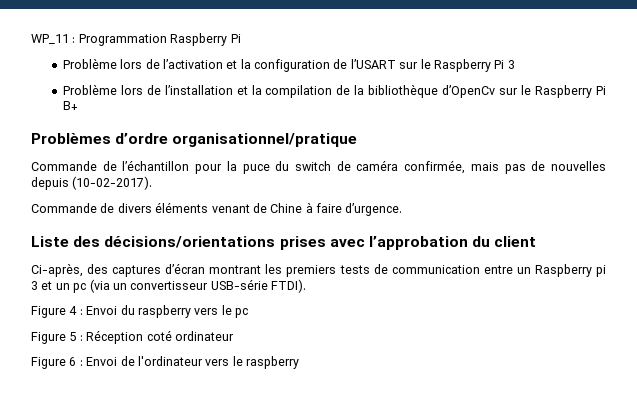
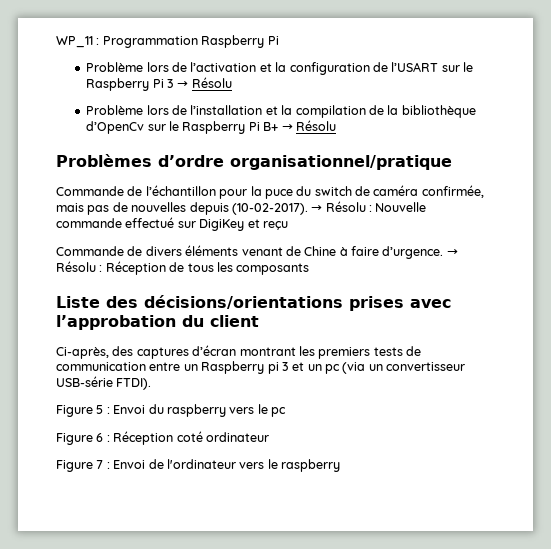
- Problème lors de l’activation et la configuration de l’USART sur le Raspberry Pi 3
+ Problème lors de l’activation et la configuration de l’USART sur le Raspberry Pi 3 → Résolu
- Problème lors de l’installation et la compilation de la bibliothèque d’OpenCv sur le Raspberry Pi B+
+ Problème lors de l’installation et la compilation de la bibliothèque d’OpenCv sur le Raspberry Pi B+ → Résolu
+ → Résolu : Nouvelle commande effectué sur DigiKey et reçu
+ → Résolu : Réception de tous les composants
- Figure 4 : Envoi du raspberry vers le pc
+ Figure 5 : Envoi du raspberry vers le pc
- Figure 5 : Réception coté ordinateur
+ Figure 6 : Réception coté ordinateur
- Figure 6 : Envoi de l'ordinateur vers le raspberry
+ Figure 7 : Envoi de l'ordinateur vers le raspberry

